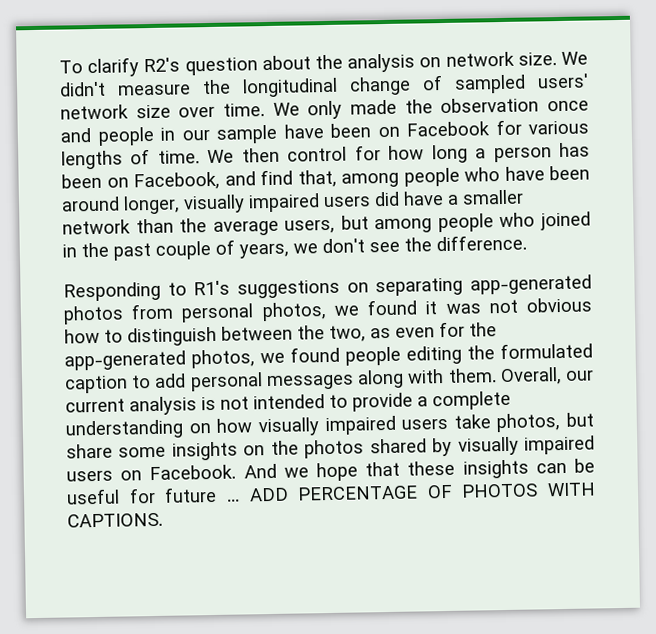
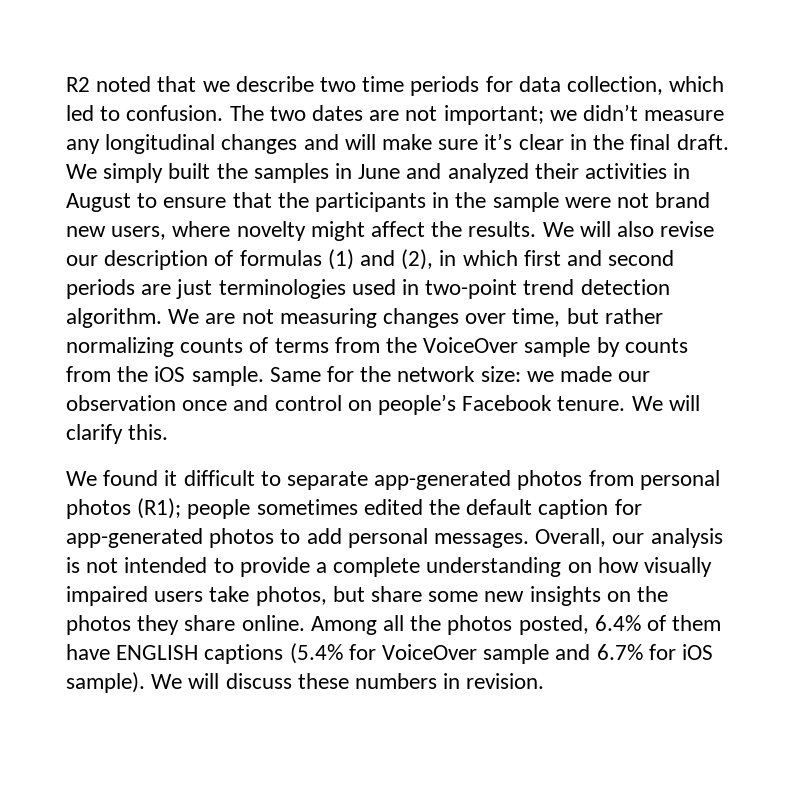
- To clarify R2's question about the analysis on network size. We didn't measure the longitudinal change of sampled users' network size over time. We only made the observation once and people in our sample have been on Facebook for various lengths of time. We then control for how long a person has been on Facebook, and find that, among people who have been around longer, visually impaired users did have a smaller network than the average users, but among people who joined in the past couple of years, we don't see the difference.
- Responding to R1's suggestions on separating app-generated photos from personal photos, we found it was not obvious how to distinguish between the two, as even for the app-generated photos, we found people editing the formulated caption to add personal messages along with them.
+ R2 noted that we describe two time periods for data collection, which led to confusion. The two dates are not important; we didn’t measure any longitudinal changes and will make sure it’s clear in the final draft. We simply built the samples in June and analyzed their activities in August to ensure that the participants in the sample were not brand new users, where novelty might affect the results. We will also revise our description of formulas (1) and (2), in which first and second periods are just terminologies used in two-point trend detection algorithm. We are not measuring changes over time, but rather normalizing counts of terms from the VoiceOver sample by counts from the iOS sample. Same for the network size: we made our observation once and control on people’s Facebook tenure. We will clarify this.
+ We found it difficult to separate app-generated photos from personal photos (R1); people sometimes edited the default caption for app-generated photos to add personal messages.
- Overall, our current analysis is not intended to provide a complete understanding on how visually impaired users take photos, but share some insights on the photos shared by visually impaired users on Facebook. And we hope that these insights can be useful for future ... ADD PERCENTAGE OF PHOTOS WITH CAPTIONS.
+ Overall, our analysis is not intended to provide a complete understanding on how visually impaired users take photos, but share some new insights on the photos they share online. Among all the photos posted, 6.4% of them have ENGLISH captions (5.4% for VoiceOver sample and 6.7% for iOS sample). We will discuss these numbers in revision.

